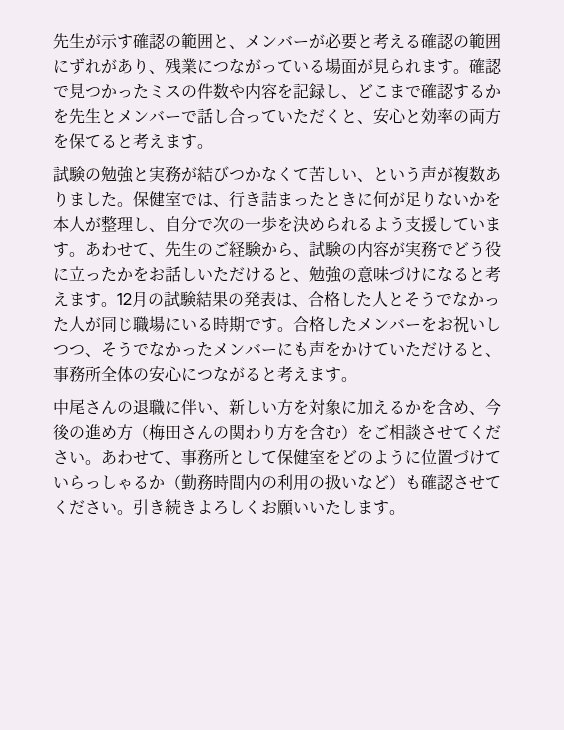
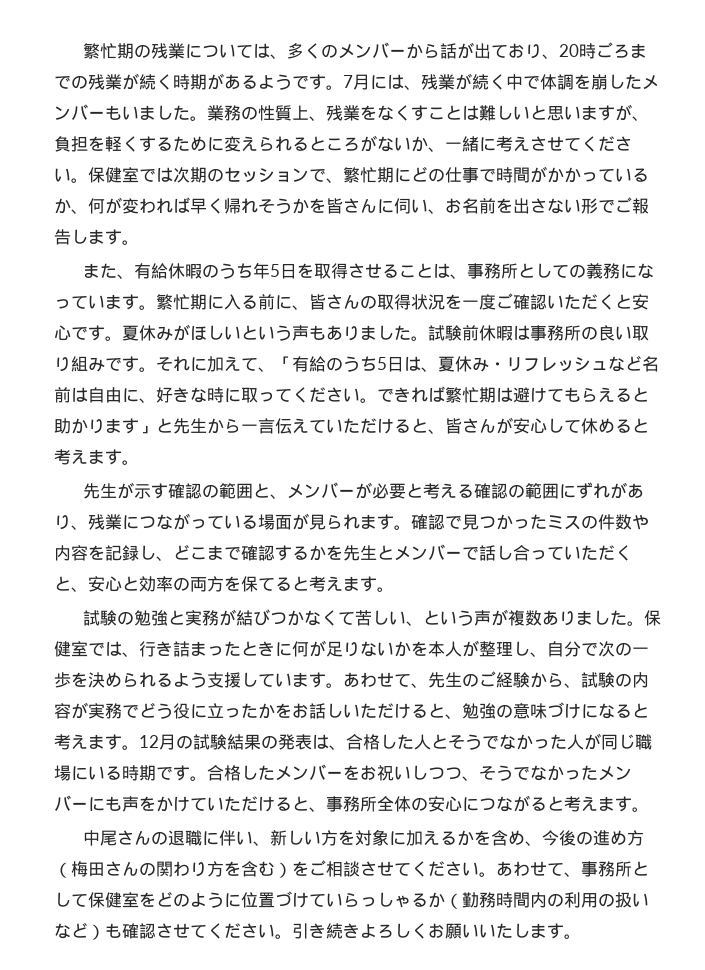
+ 繁忙期の残業については、多くのメンバーから話が出ており、20時ごろまでの残業が続く時期があるようです。7月には、残業が続く中で体調を崩したメンバーもいました。業務の性質上、残業をなくすことは難しいと思いますが、負担を軽くするために変えられるところがないか、一緒に考えさせてください。保健室では次期のセッションで、繁忙期にどの仕事で時間がかかっているか、何が変われば早く帰れそうかを皆さんに伺い、お名前を出さない形でご報告します。
+ また、有給休暇のうち年5日を取得させることは、事務所としての義務になっています。繁忙期に入る前に、皆さんの取得状況を一度ご確認いただくと安心です。夏休みがほしいという声もありました。試験前休暇は事務所の良い取り組みです。それに加えて、「有給のうち5日は、夏休み・リフレッシュなど名前は自由に、好きな時に取ってください。できれば繁忙期は避けてもらえると助かります」と先生から一言伝えていただけると、皆さんが安心して休めると考えます。

